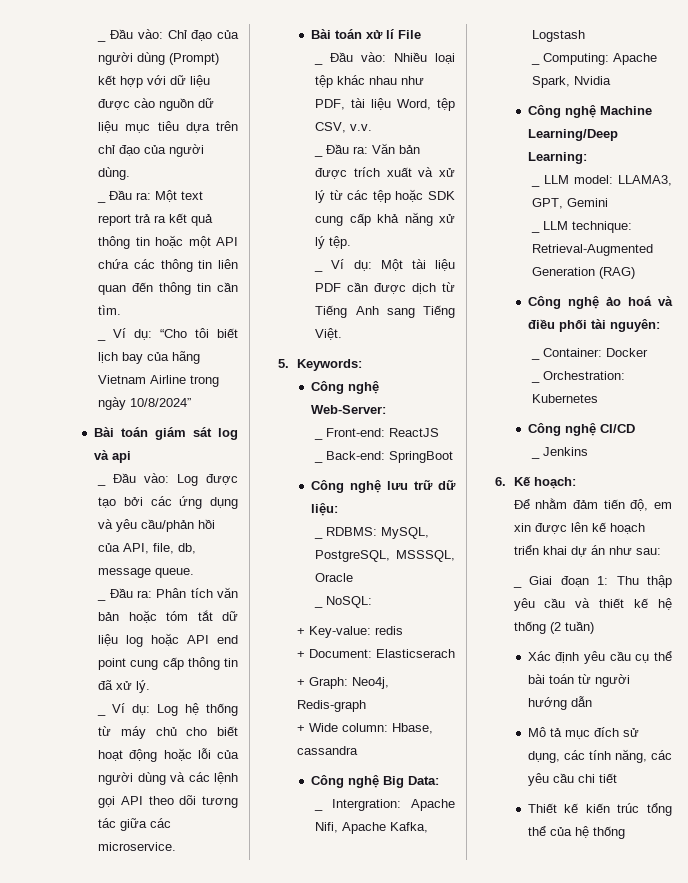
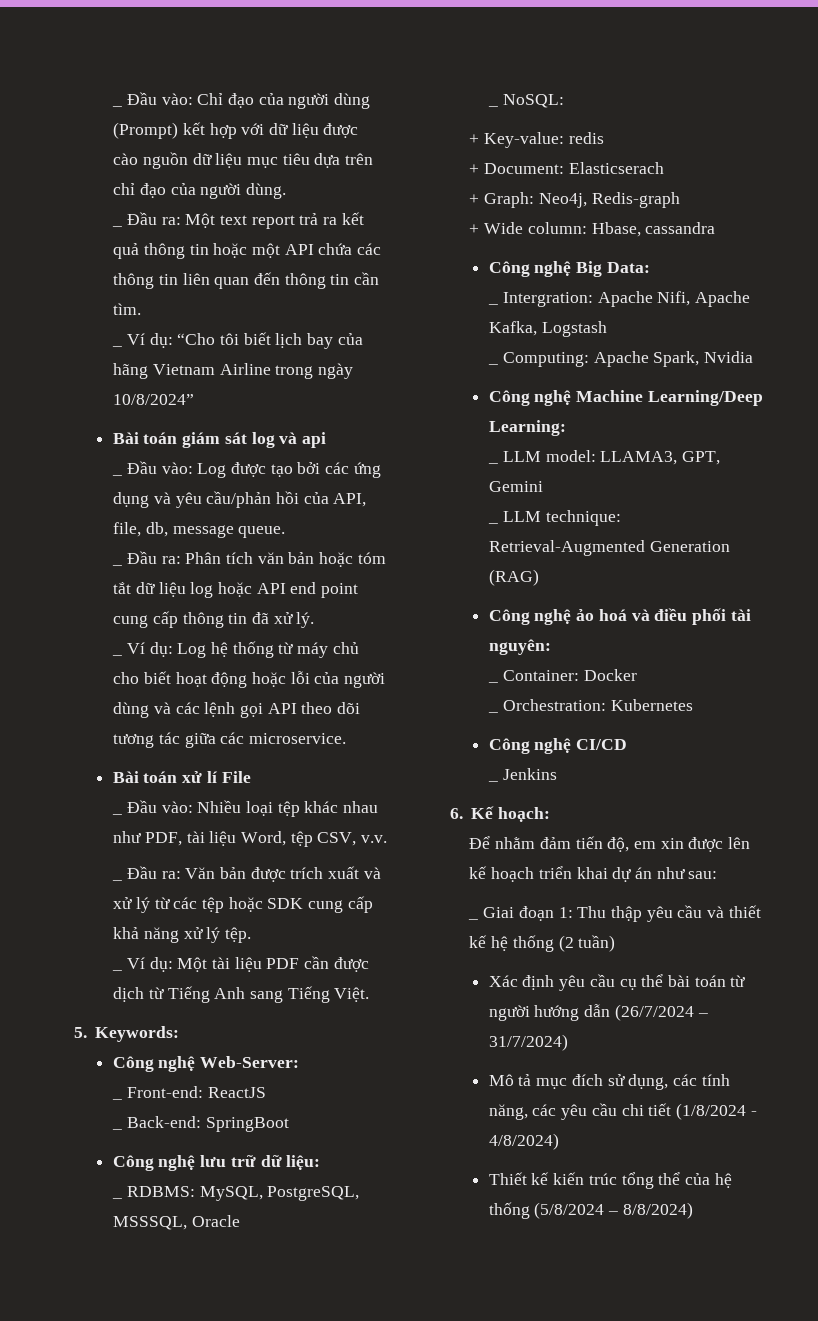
- Xác định yêu cầu cụ thể bài toán từ người hướng dẫn
+ Xác định yêu cầu cụ thể bài toán từ người hướng dẫn (26/7/2024 – 31/7/2024)
- Mô tả mục đích sử dụng, các tính năng, các yêu cầu chi tiết
+ Mô tả mục đích sử dụng, các tính năng, các yêu cầu chi tiết (1/8/2024 - 4/8/2024)
- Thiết kế kiến trúc tổng thể của hệ thống
+ Thiết kế kiến trúc tổng thể của hệ thống (5/8/2024 – 8/8/2024)

